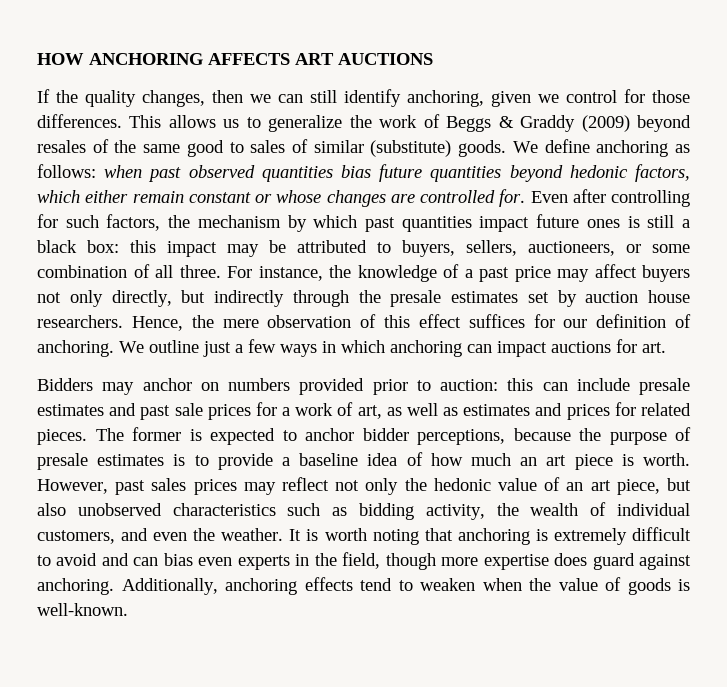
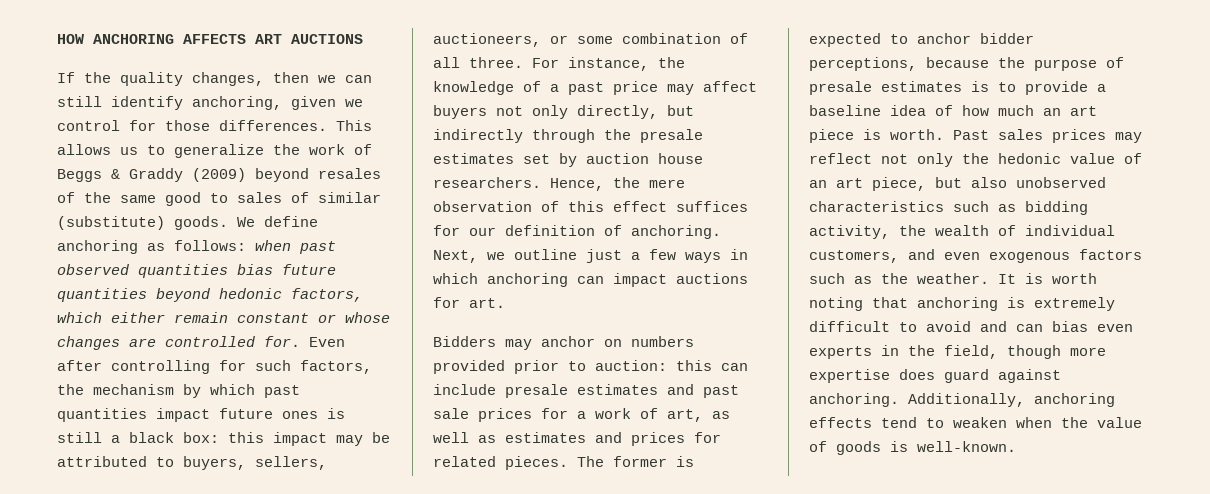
- We outline just a few ways in which anchoring can impact auctions for art.
+ Next, we outline just a few ways in which anchoring can impact auctions for art.
- However, past sales prices may reflect not only the hedonic value of an art piece, but also unobserved characteristics such as bidding activity, the wealth of individual customers, and even the weather.
+ Past sales prices may reflect not only the hedonic value of an art piece, but also unobserved characteristics such as bidding activity, the wealth of individual customers, and even exogenous factors such as the weather.

